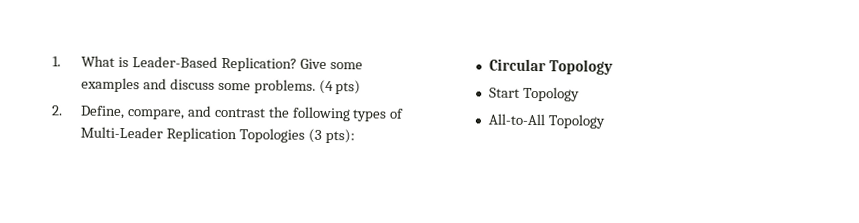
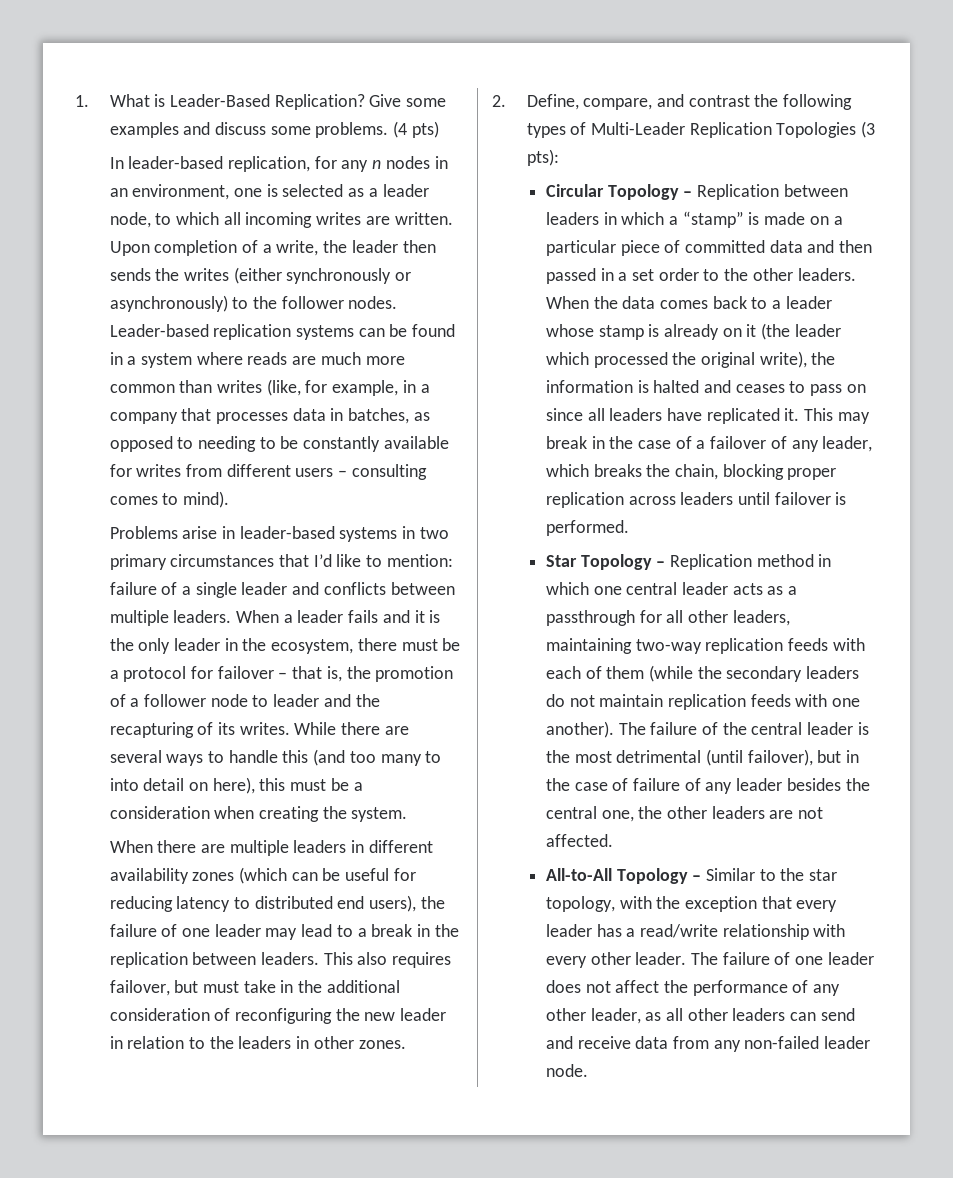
+ In leader-based replication, for any n nodes in an environment, one is selected as a leader node, to which all incoming writes are written. Upon completion of a write, the leader then sends the writes (either synchronously or asynchronously) to the follower nodes. Leader-based replication systems can be found in a system where reads are much more common than writes (like, for example, in a company that processes data in batches, as opposed to needing to be constantly available for writes from different users – consulting comes to mind).
+ Problems arise in leader-based systems in two primary circumstances that I’d like to mention: failure of a single leader and conflicts between multiple leaders. When a leader fails and it is the only leader in the ecosystem, there must be a protocol for failover – that is, the promotion of a follower node to leader and the recapturing of its writes. While there are several ways to handle this (and too many to into detail on here), this must be a consideration when creating the system.
+ When there are multiple leaders in different availability zones (which can be useful for reducing latency to distributed end users), the failure of one leader may lead to a break in the replication between leaders. This also requires failover, but must take in the additional consideration of reconfiguring the new leader in relation to the leaders in other zones.
- Circular Topology
- Start Topology
- All-to-All Topology
+ Circular Topology – Replication between leaders in which a “stamp” is made on a particular piece of committed data and then passed in a set order to the other leaders. When the data comes back to a leader whose stamp is already on it (the leader which processed the original write), the information is halted and ceases to pass on since all leaders have replicated it. This may break in the case of a failover of any leader, which breaks the chain, blocking proper replication across leaders until failover is performed.
+ Star Topology – Replication method in which one central leader acts as a passthrough for all other leaders, maintaining two-way replication feeds with each of them (while the secondary leaders do not maintain replication feeds with one another). The failure of the central leader is the most detrimental (until failover), but in the case of failure of any leader besides the central one, the other leaders are not affected.
+ All-to-All Topology – Similar to the star topology, with the exception that every leader has a read/write relationship with every other leader. The failure of one leader does not affect the performance of any other leader, as all other leaders can send and receive data from any non-failed leader node.

